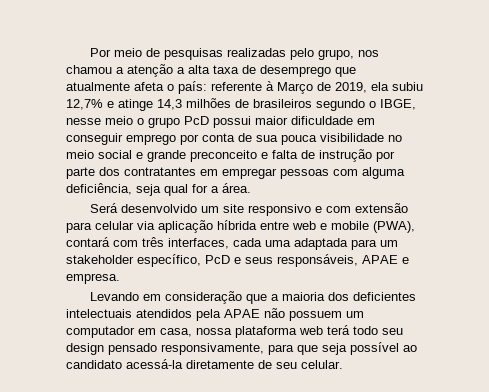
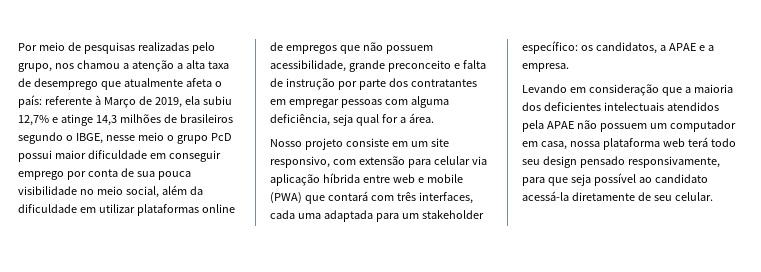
- referente à Março de 2019, ela subiu 12,7% e atinge 14,3 milhões de brasileiros segundo o IBGE, nesse meio o grupo PcD possui maior dificuldade em conseguir emprego por conta de sua pouca visibilidade no meio social e grande preconceito e falta de instrução por parte dos contratantes em empregar pessoas com alguma deficiência, seja qual for a área.
+ referente à Março de 2019, ela subiu 12,7% e atinge 14,3 milhões de brasileiros segundo o IBGE, nesse meio o grupo PcD possui maior dificuldade em conseguir emprego por conta de sua pouca visibilidade no meio social, além da dificuldade em utilizar plataformas online de empregos que não possuem acessibilidade, grande preconceito e falta de instrução por parte dos contratantes em empregar pessoas com alguma deficiência, seja qual for a área.
- Será desenvolvido um site responsivo e com extensão para celular via aplicação híbrida entre web e mobile (PWA), contará com três interfaces, cada uma adaptada para um stakeholder específico, PcD e seus responsáveis, APAE e empresa.
+ Nosso projeto consiste em um site responsivo, com extensão para celular via aplicação híbrida entre web e mobile (PWA) que contará com três interfaces, cada uma adaptada para um stakeholder específico: os candidatos, a APAE e a empresa.

